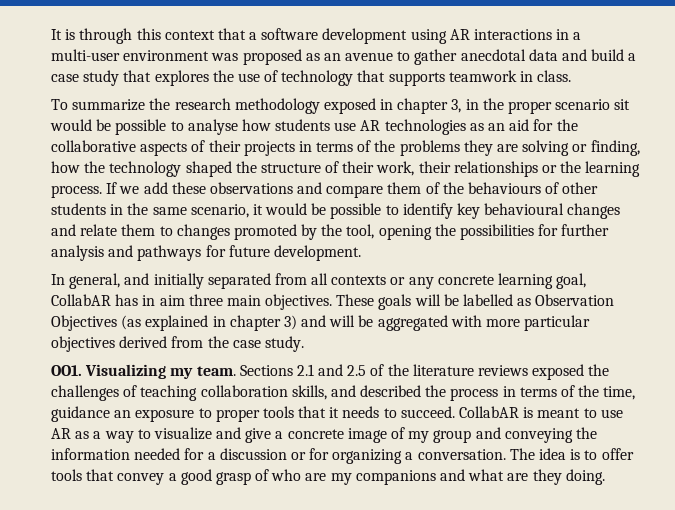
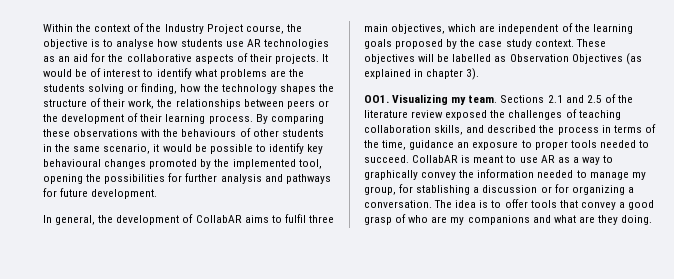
- It is through this context that a software development using AR interactions in a multi-user environment was proposed as an avenue to gather anecdotal data and build a case study that explores the use of technology that supports teamwork in class.
- To summarize the research methodology exposed in chapter 3, in the proper scenario sit would be possible to analyse how students use AR technologies as an aid for the collaborative aspects of their projects in terms of the problems they are solving or finding, how the technology shaped the structure of their work, their relationships or the learning process. If we add these observations and compare them of the behaviours of other students in the same scenario, it would be possible to identify key behavioural changes and relate them to changes promoted by the tool, opening the possibilities for further analysis and pathways for future development.
+ Within the context of the Industry Project course, the objective is to analyse how students use AR technologies as an aid for the collaborative aspects of their projects. It would be of interest to identify what problems are the students solving or finding, how the technology shapes the structure of their work, the relationships between peers or the development of their learning process. By comparing these observations with the behaviours of other students in the same scenario, it would be possible to identify key behavioural changes promoted by the implemented tool, opening the possibilities for further analysis and pathways for future development.
- In general, and initially separated from all contexts or any concrete learning goal, CollabAR has in aim three main objectives. These goals will be labelled as Observation Objectives (as explained in chapter 3) and will be aggregated with more particular objectives derived from the case study.
+ In general, the development of CollabAR aims to fulfil three main objectives, which are independent of the learning goals proposed by the case study context. These objectives will be labelled as Observation Objectives (as explained in chapter 3).
- Sections 2.1 and 2.5 of the literature reviews exposed the challenges of teaching collaboration skills, and described the process in terms of the time, guidance an exposure to proper tools that it needs to succeed.
+ Sections 2.1 and 2.5 of the literature review exposed the challenges of teaching collaboration skills, and described the process in terms of the time, guidance an exposure to proper tools needed to succeed.
- CollabAR is meant to use AR as a way to visualize and give a concrete image of my group and conveying the information needed for a discussion or for organizing a conversation.
+ CollabAR is meant to use AR as a way to graphically convey the information needed to manage my group, for stablishing a discussion or for organizing a conversation.

